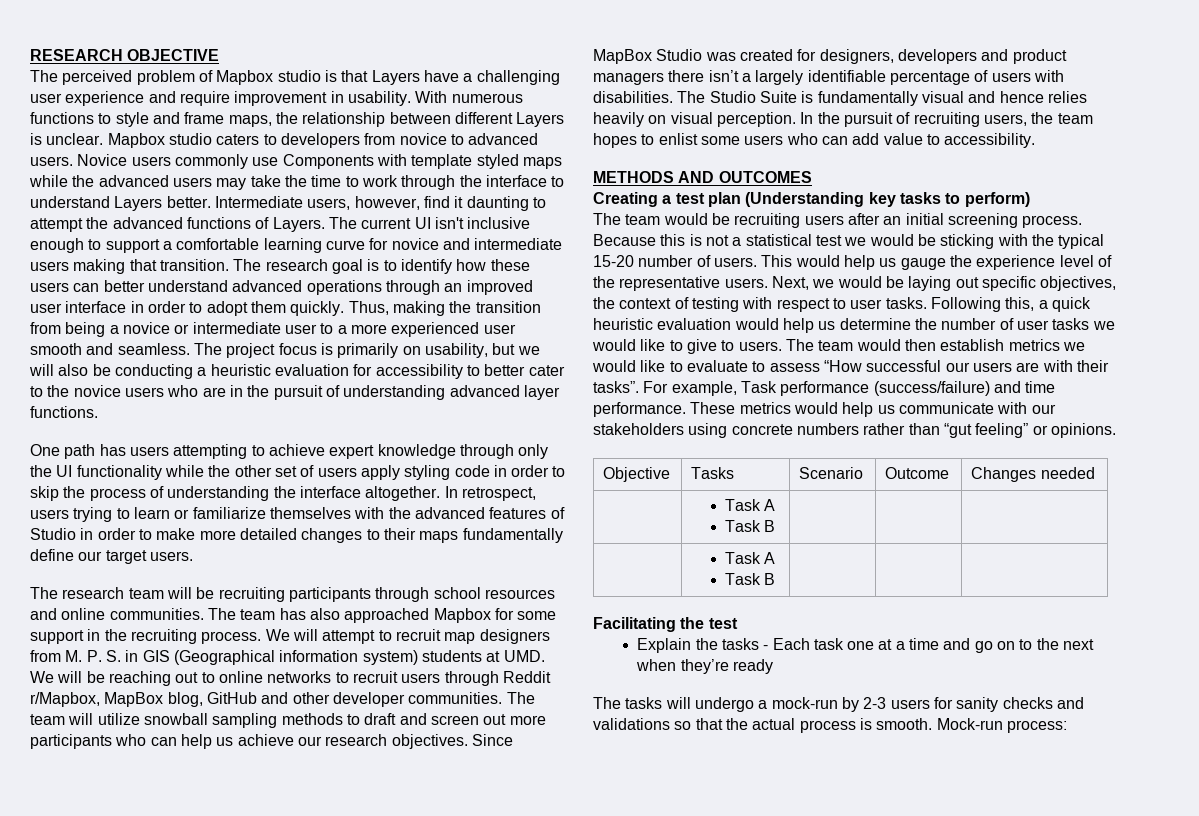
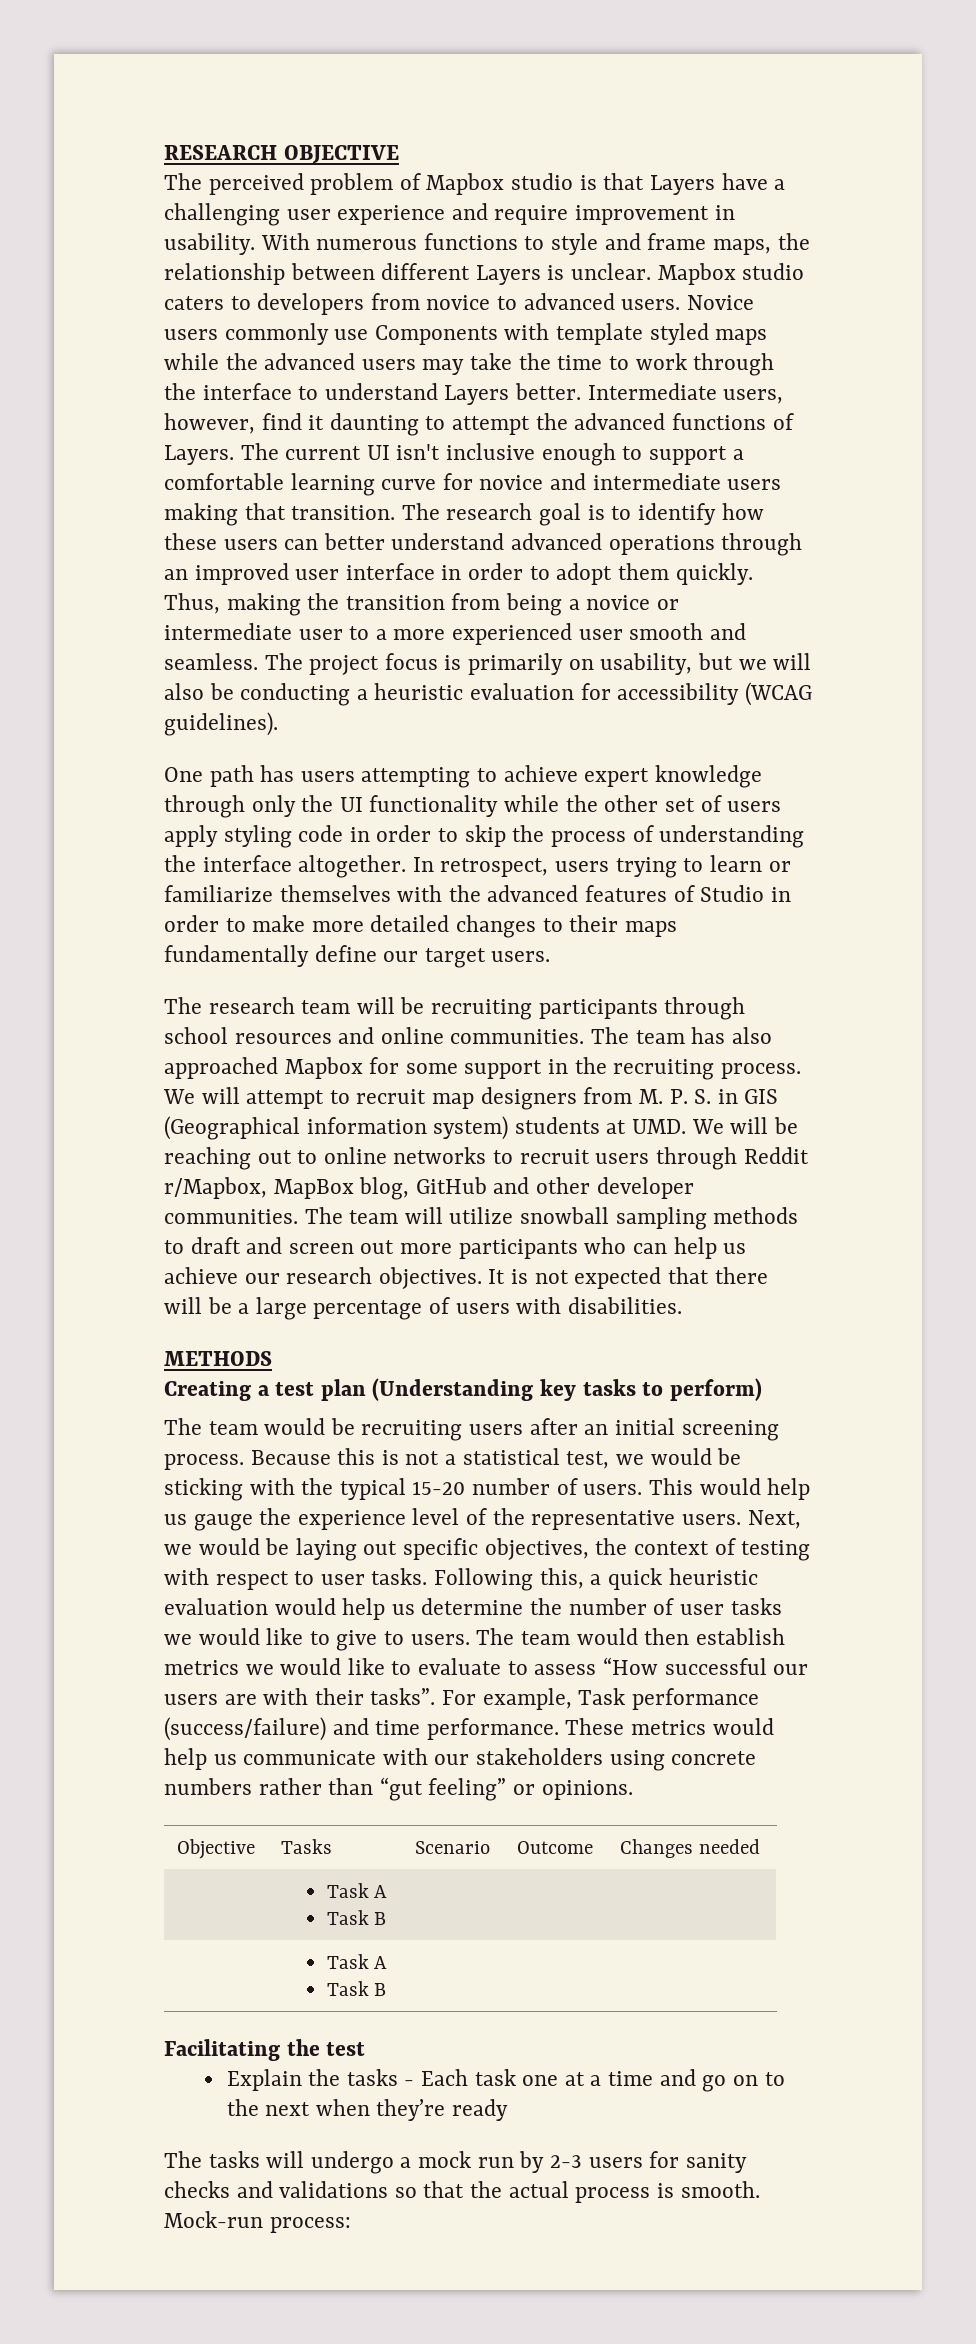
- The project focus is primarily on usability, but we will also be conducting a heuristic evaluation for accessibility to better cater to the novice users who are in the pursuit of understanding advanced layer functions.
+ The project focus is primarily on usability, but we will also be conducting a heuristic evaluation for accessibility (WCAG guidelines).
- Since MapBox Studio was created for designers, developers and product managers there isn’t a largely identifiable percentage of users with disabilities. The Studio Suite is fundamentally visual and hence relies heavily on visual perception. In the pursuit of recruiting users, the team hopes to enlist some users who can add value to accessibility.
+ It is not expected that there will be a large percentage of users with disabilities.
- METHODS AND OUTCOMES
+ METHODS
- Because this is not a statistical test we would be sticking with the typical 15-20 number of users.
+ Because this is not a statistical test, we would be sticking with the typical 15-20 number of users.
- The tasks will undergo a mock-run by 2-3 users for sanity checks and validations so that the actual process is smooth.
+ The tasks will undergo a mock run by 2-3 users for sanity checks and validations so that the actual process is smooth.

